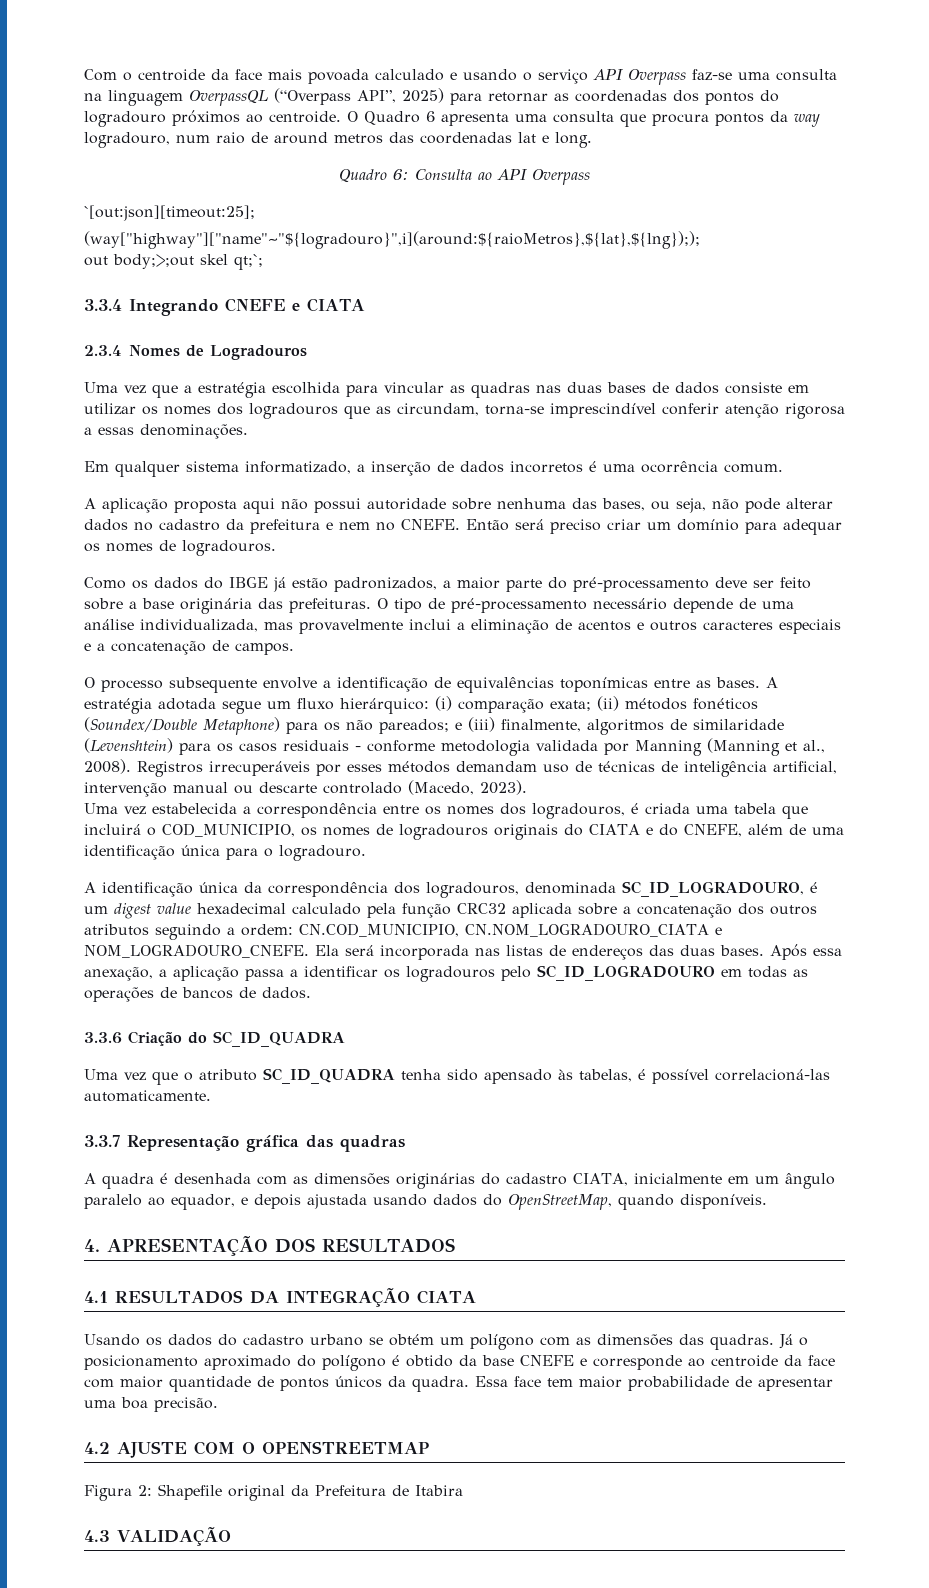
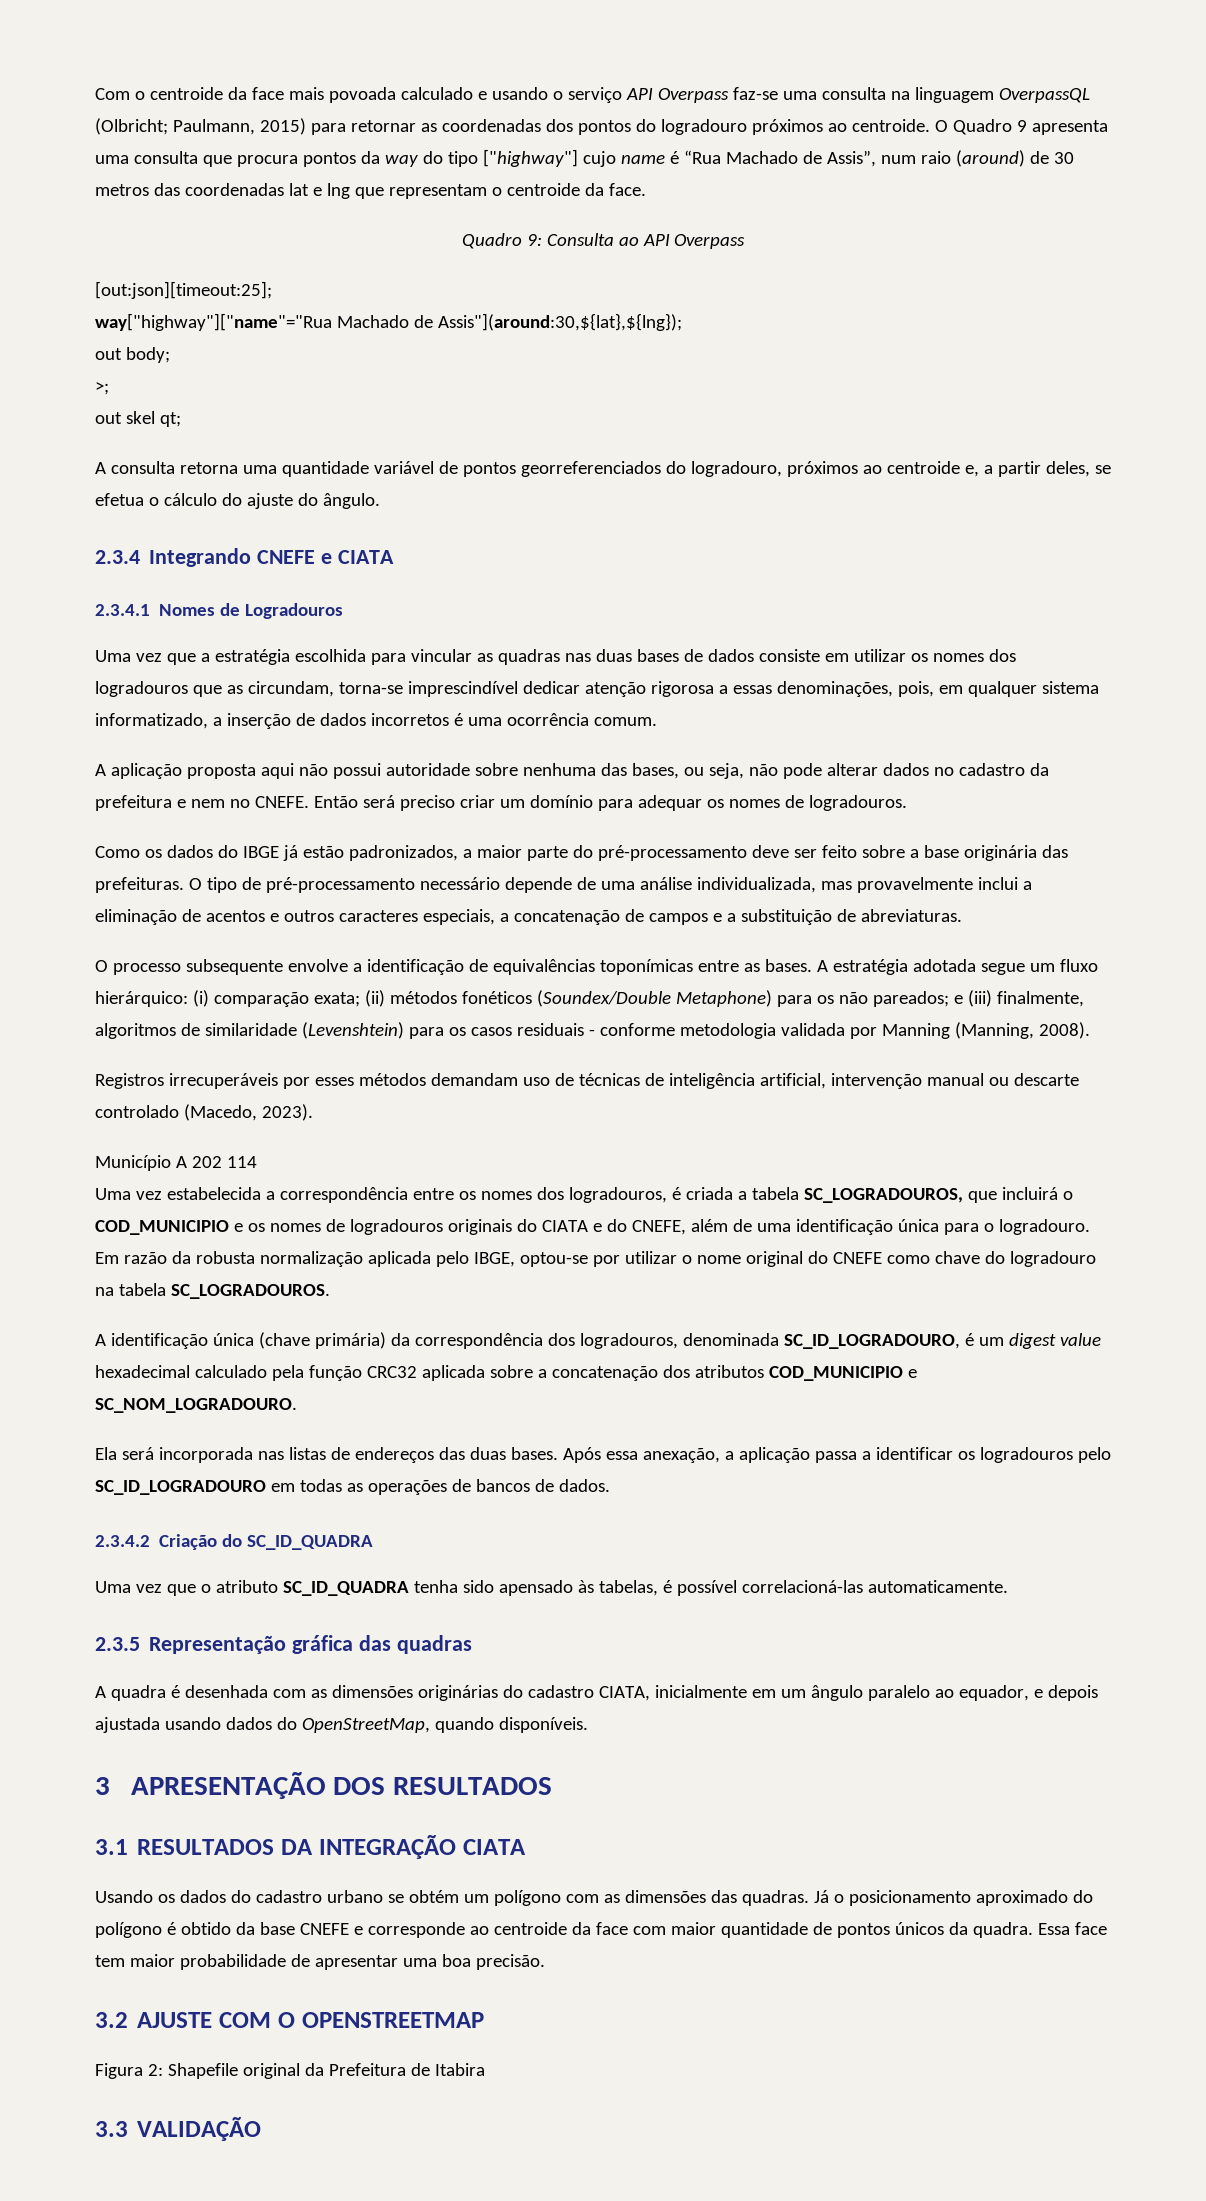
- Com o centroide da face mais povoada calculado e usando o serviço API Overpass faz-se uma consulta na linguagem OverpassQL (“Overpass API”, 2025) para retornar as coordenadas dos pontos do logradouro próximos ao centroide.
+ Com o centroide da face mais povoada calculado e usando o serviço API Overpass faz-se uma consulta na linguagem OverpassQL (Olbricht; Paulmann, 2015) para retornar as coordenadas dos pontos do logradouro próximos ao centroide.
- O Quadro 6 apresenta uma consulta que procura pontos da way logradouro, num raio de around metros das coordenadas lat e long.
- Quadro 6: Consulta ao API Overpass
+ O Quadro 9 apresenta uma consulta que procura pontos da way do tipo ["highway"] cujo name é “Rua Machado de Assis”, num raio (around) de 30 metros das coordenadas lat e lng que representam o centroide da face.
+ Quadro 9: Consulta ao API Overpass
- `[out:json][timeout:25];
- (way["highway"]["name"~"${logradouro}",i](around:${raioMetros},${lat},${lng}););
- out body;>;out skel qt;`;
- 3.3.4 Integrando CNEFE e CIATA
+ [out:json][timeout:25];
+ way["highway"]["name"="Rua Machado de Assis"](around:30,${lat},${lng});
+ out body;
+ >;
+ out skel qt;
+ A consulta retorna uma quantidade variável de pontos georreferenciados do logradouro, próximos ao centroide e, a partir deles, se efetua o cálculo do ajuste do ângulo.
+ 2.3.4 Integrando CNEFE e CIATA
- 2.3.4 Nomes de Logradouros
+ 2.3.4.1 Nomes de Logradouros
- Uma vez que a estratégia escolhida para vincular as quadras nas duas bases de dados consiste em utilizar os nomes dos logradouros que as circundam, torna-se imprescindível conferir atenção rigorosa a essas denominações.
- Em qualquer sistema informatizado, a inserção de dados incorretos é uma ocorrência comum.
+ Uma vez que a estratégia escolhida para vincular as quadras nas duas bases de dados consiste em utilizar os nomes dos logradouros que as circundam, torna-se imprescindível dedicar atenção rigorosa a essas denominações, pois, em qualquer sistema informatizado, a inserção de dados incorretos é uma ocorrência comum.
- O tipo de pré-processamento necessário depende de uma análise individualizada, mas provavelmente inclui a eliminação de acentos e outros caracteres especiais e a concatenação de campos.
+ O tipo de pré-processamento necessário depende de uma análise individualizada, mas provavelmente inclui a eliminação de acentos e outros caracteres especiais, a concatenação de campos e a substituição de abreviaturas.
- A estratégia adotada segue um fluxo hierárquico: (i) comparação exata; (ii) métodos fonéticos (Soundex/Double Metaphone) para os não pareados; e (iii) finalmente, algoritmos de similaridade (Levenshtein) para os casos residuais - conforme metodologia validada por Manning (Manning et al., 2008). Registros irrecuperáveis por esses métodos demandam uso de técnicas de inteligência artificial, intervenção manual ou descarte controlado (Macedo, 2023).
+ A estratégia adotada segue um fluxo hierárquico: (i) comparação exata; (ii) métodos fonéticos (Soundex/Double Metaphone) para os não pareados; e (iii) finalmente, algoritmos de similaridade (Levenshtein) para os casos residuais - conforme metodologia validada por Manning (Manning, 2008).
+ Registros irrecuperáveis por esses métodos demandam uso de técnicas de inteligência artificial, intervenção manual ou descarte controlado (Macedo, 2023).
+ Município A 202 114
- Uma vez estabelecida a correspondência entre os nomes dos logradouros, é criada uma tabela que incluirá o COD_MUNICIPIO, os nomes de logradouros originais do CIATA e do CNEFE, além de uma identificação única para o logradouro.
+ Uma vez estabelecida a correspondência entre os nomes dos logradouros, é criada a tabela SC_LOGRADOUROS, que incluirá o COD_MUNICIPIO e os nomes de logradouros originais do CIATA e do CNEFE, além de uma identificação única para o logradouro. Em razão da robusta normalização aplicada pelo IBGE, optou-se por utilizar o nome original do CNEFE como chave do logradouro na tabela SC_LOGRADOUROS.
- A identificação única da correspondência dos logradouros, denominada SC_ID_LOGRADOURO, é um digest value hexadecimal calculado pela função CRC32 aplicada sobre a concatenação dos outros atributos seguindo a ordem: CN.COD_MUNICIPIO, CN.NOM_LOGRADOURO_CIATA e NOM_LOGRADOURO_CNEFE. Ela será incorporada nas listas de endereços das duas bases.
+ A identificação única (chave primária) da correspondência dos logradouros, denominada SC_ID_LOGRADOURO, é um digest value hexadecimal calculado pela função CRC32 aplicada sobre a concatenação dos atributos COD_MUNICIPIO e SC_NOM_LOGRADOURO.
+ Ela será incorporada nas listas de endereços das duas bases.
- 3.3.6 Criação do SC_ID_QUADRA
+ 2.3.4.2 Criação do SC_ID_QUADRA
- 3.3.7 Representação gráfica das quadras
+ 2.3.5 Representação gráfica das quadras
- 4. APRESENTAÇÃO DOS RESULTADOS
+ 3 APRESENTAÇÃO DOS RESULTADOS
- 4.1 RESULTADOS DA INTEGRAÇÃO CIATA
+ 3.1 RESULTADOS DA INTEGRAÇÃO CIATA
- 4.2 AJUSTE COM O OPENSTREETMAP
+ 3.2 AJUSTE COM O OPENSTREETMAP
- 4.3 VALIDAÇÃO
+ 3.3 VALIDAÇÃO

